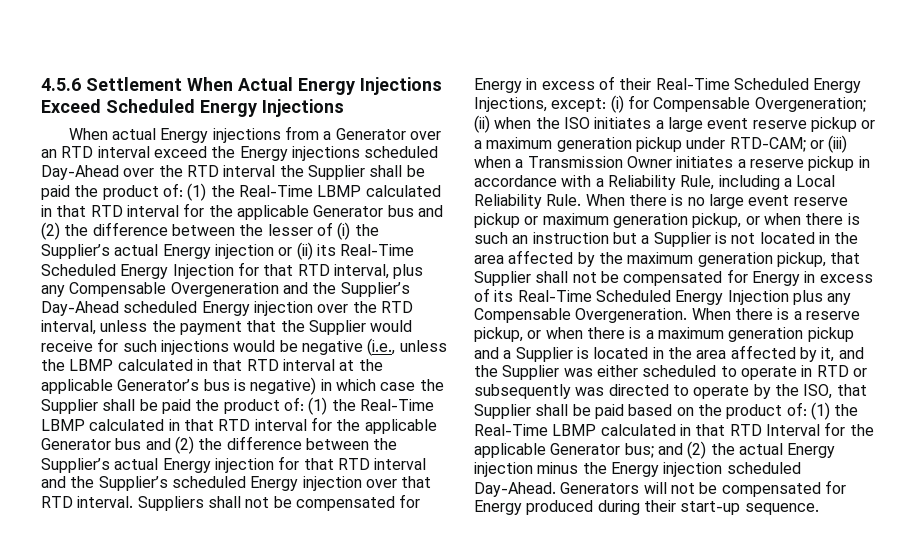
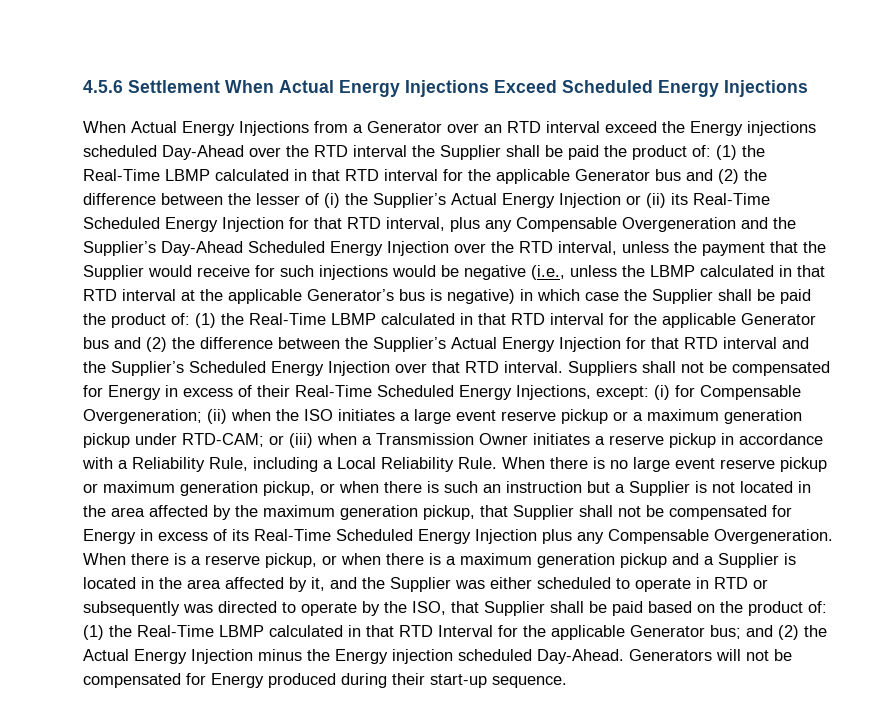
- When actual Energy injections from a Generator over an RTD interval exceed the Energy injections scheduled Day-Ahead over the RTD interval the Supplier shall be paid the product of:
+ When Actual Energy Injections from a Generator over an RTD interval exceed the Energy injections scheduled Day-Ahead over the RTD interval the Supplier shall be paid the product of:
- (1) the Real-Time LBMP calculated in that RTD interval for the applicable Generator bus and (2) the difference between the lesser of (i) the Supplier’s actual Energy injection or (ii) its Real-Time Scheduled Energy Injection for that RTD interval, plus any Compensable Overgeneration and the Supplier’s Day-Ahead scheduled Energy injection over the RTD interval, unless the payment that the Supplier would receive for such injections would be negative (i.e., unless the LBMP calculated in that RTD interval at the applicable Generator’s bus is negative) in which case the Supplier shall be paid the product of:
+ (1) the Real-Time LBMP calculated in that RTD interval for the applicable Generator bus and (2) the difference between the lesser of (i) the Supplier’s Actual Energy Injection or (ii) its Real-Time Scheduled Energy Injection for that RTD interval, plus any Compensable Overgeneration and the Supplier’s Day-Ahead Scheduled Energy Injection over the RTD interval, unless the payment that the Supplier would receive for such injections would be negative (i.e., unless the LBMP calculated in that RTD interval at the applicable Generator’s bus is negative) in which case the Supplier shall be paid the product of:
- (1) the Real-Time LBMP calculated in that RTD interval for the applicable Generator bus and (2) the difference between the Supplier’s actual Energy injection for that RTD interval and the Supplier’s scheduled Energy injection over that RTD interval.
+ (1) the Real-Time LBMP calculated in that RTD interval for the applicable Generator bus and (2) the difference between the Supplier’s Actual Energy Injection for that RTD interval and the Supplier’s Scheduled Energy Injection over that RTD interval.
- and (2) the actual Energy injection minus the Energy injection scheduled Day-Ahead.
+ and (2) the Actual Energy Injection minus the Energy injection scheduled Day-Ahead.

